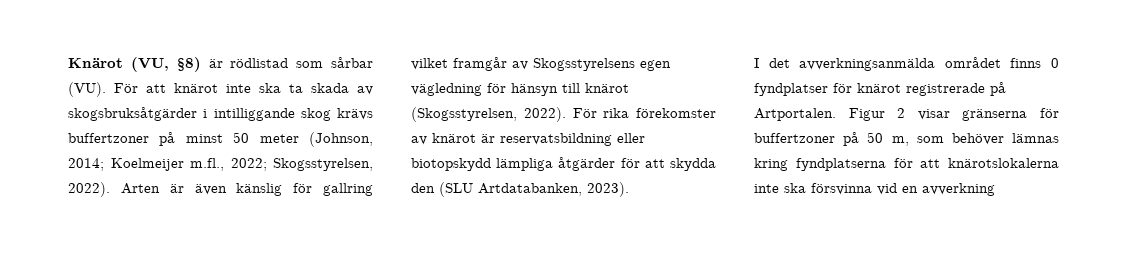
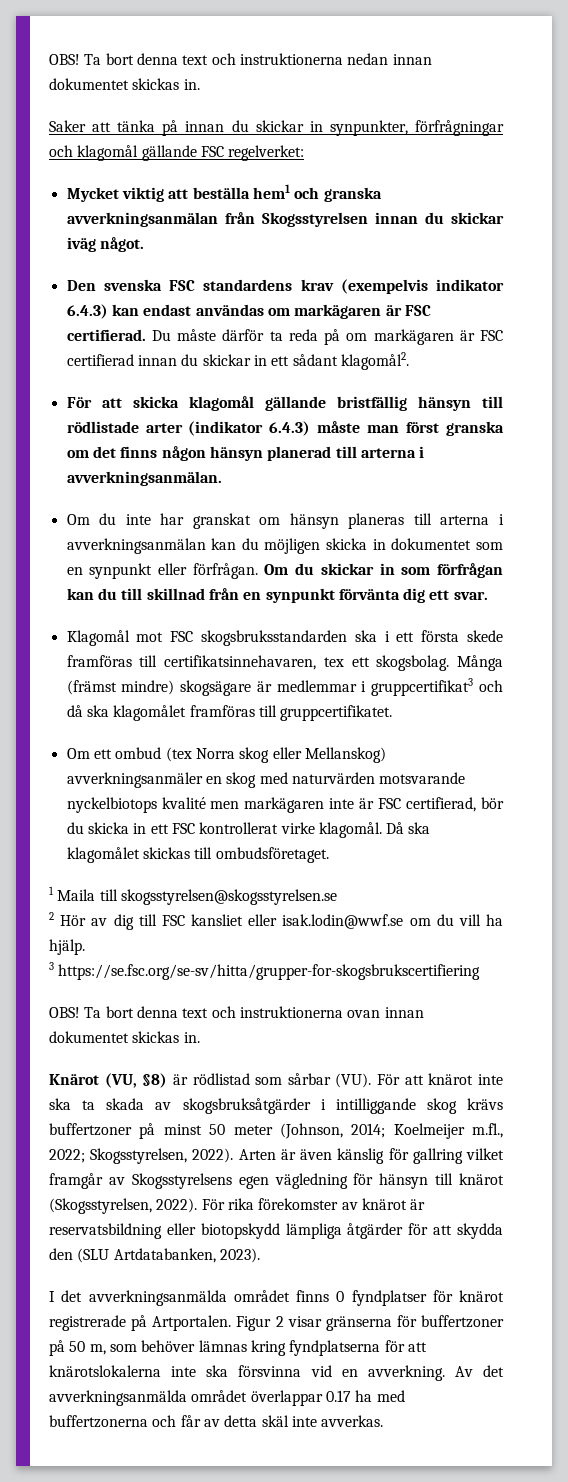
+ OBS! Ta bort denna text och instruktionerna nedan innan dokumentet skickas in.
+ Saker att tänka på innan du skickar in synpunkter, förfrågningar och klagomål gällande FSC regelverket:
+ Mycket viktig att beställa hem1 och granska avverkningsanmälan från Skogsstyrelsen innan du skickar iväg något.
+ Den svenska FSC standardens krav (exempelvis indikator 6.4.3) kan endast användas om markägaren är FSC certifierad. Du måste därför ta reda på om markägaren är FSC certifierad innan du skickar in ett sådant klagomål2.
+ För att skicka klagomål gällande bristfällig hänsyn till rödlistade arter (indikator 6.4.3) måste man först granska om det finns någon hänsyn planerad till arterna i avverkningsanmälan.
+ Om du inte har granskat om hänsyn planeras till arterna i avverkningsanmälan kan du möjligen skicka in dokumentet som en synpunkt eller förfrågan. Om du skickar in som förfrågan kan du till skillnad från en synpunkt förvänta dig ett svar.
+ Klagomål mot FSC skogsbruksstandarden ska i ett första skede framföras till certifikatsinnehavaren, tex ett skogsbolag. Många (främst mindre) skogsägare är medlemmar i gruppcertifikat3 och då ska klagomålet framföras till gruppcertifikatet.
+ Om ett ombud (tex Norra skog eller Mellanskog) avverkningsanmäler en skog med naturvärden motsvarande nyckelbiotops kvalité men markägaren inte är FSC certifierad, bör du skicka in ett FSC kontrollerat virke klagomål. Då ska klagomålet skickas till ombudsföretaget.
+ 1 Maila till skogsstyrelsen@skogsstyrelsen.se
+ 2 Hör av dig till FSC kansliet eller isak.lodin@wwf.se om du vill ha hjälp.
+ 3 https://se.fsc.org/se-sv/hitta/grupper-for-skogsbrukscertifiering
+ OBS! Ta bort denna text och instruktionerna ovan innan dokumentet skickas in.
- Figur 2 visar gränserna för buffertzoner på 50 m, som behöver lämnas kring fyndplatserna för att knärotslokalerna inte ska försvinna vid en avverkning
+ Figur 2 visar gränserna för buffertzoner på 50 m, som behöver lämnas kring fyndplatserna för att knärotslokalerna inte ska försvinna vid en avverkning. Av det avverkningsanmälda området överlappar 0.17 ha med buffertzonerna och får av detta skäl inte avverkas.

